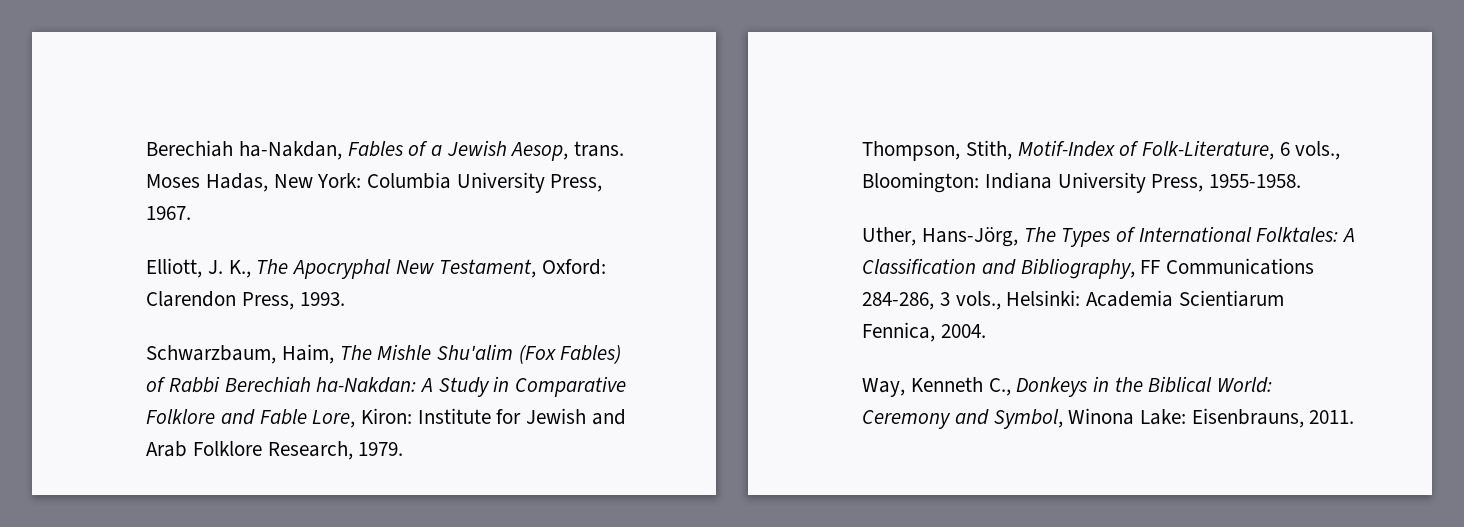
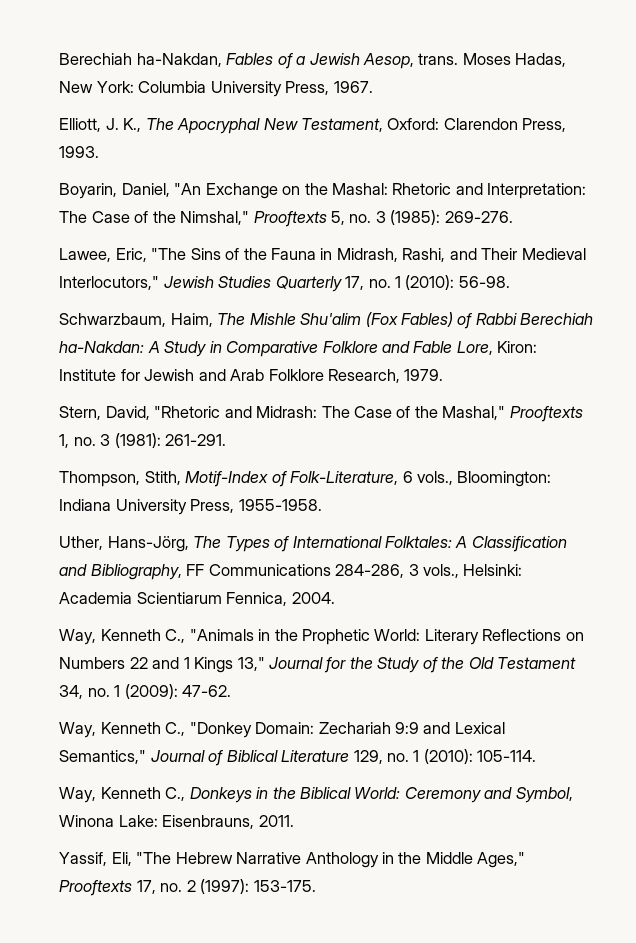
+ Boyarin, Daniel, "An Exchange on the Mashal: Rhetoric and Interpretation: The Case of the Nimshal," Prooftexts 5, no. 3 (1985): 269-276.
+ Lawee, Eric, "The Sins of the Fauna in Midrash, Rashi, and Their Medieval Interlocutors," Jewish Studies Quarterly 17, no. 1 (2010): 56-98.
+ Stern, David, "Rhetoric and Midrash: The Case of the Mashal," Prooftexts 1, no. 3 (1981): 261-291.
+ Way, Kenneth C., "Animals in the Prophetic World: Literary Reflections on Numbers 22 and 1 Kings 13," Journal for the Study of the Old Testament 34, no. 1 (2009): 47-62.
+ Way, Kenneth C., "Donkey Domain: Zechariah 9:9 and Lexical Semantics," Journal of Biblical Literature 129, no. 1 (2010): 105-114.
+ Yassif, Eli, "The Hebrew Narrative Anthology in the Middle Ages," Prooftexts 17, no. 2 (1997): 153-175.

